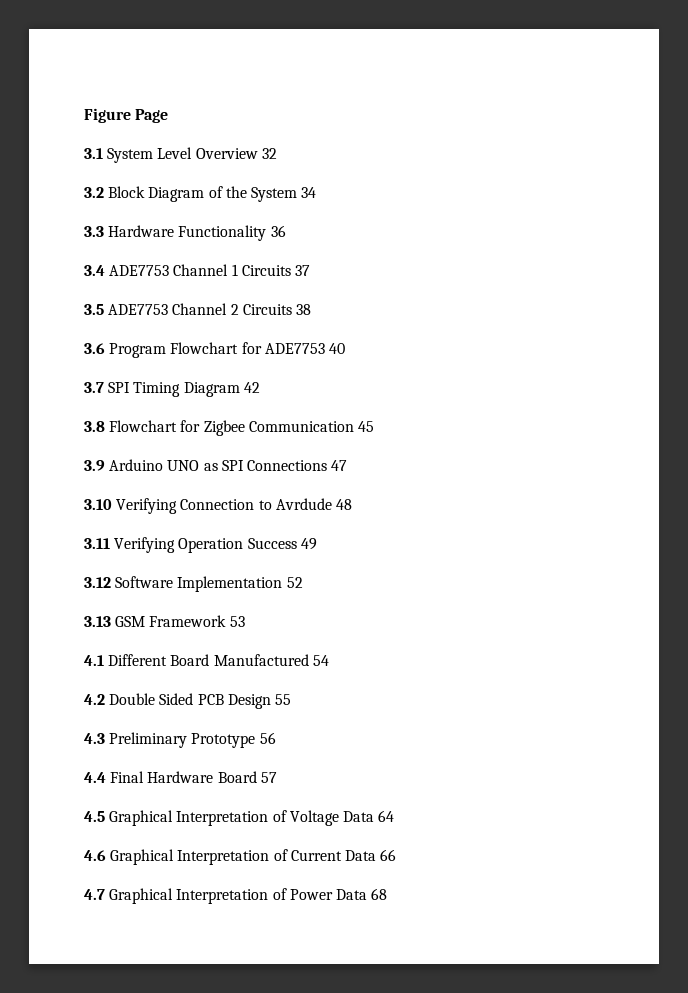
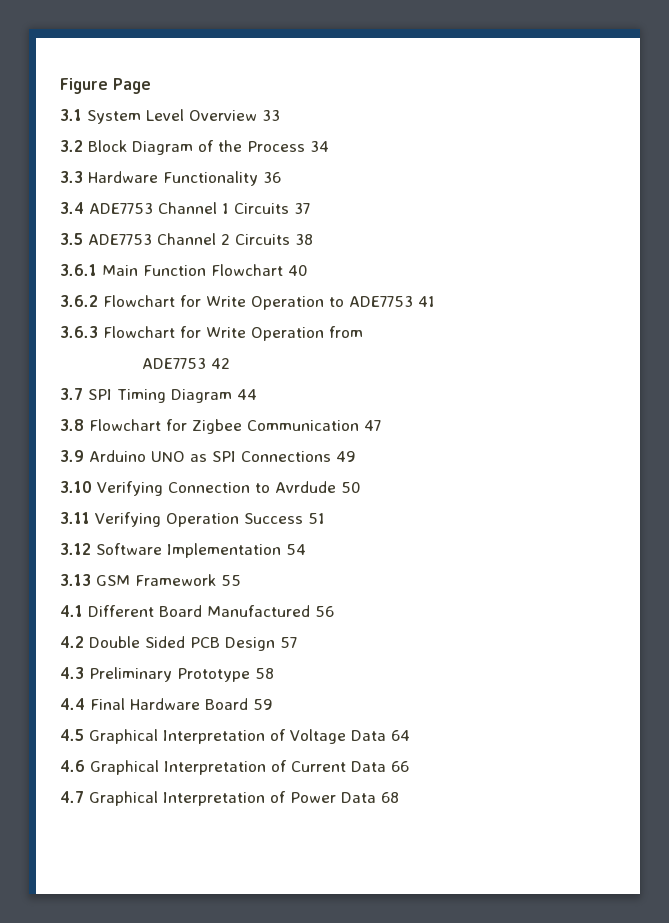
- 3.1 System Level Overview 32
+ 3.1 System Level Overview 33
- 3.2 Block Diagram of the System 34
+ 3.2 Block Diagram of the Process 34
- 3.6 Program Flowchart for ADE7753 40
+ 3.6.1 Main Function Flowchart 40
+ 3.6.2 Flowchart for Write Operation to ADE7753 41
+ 3.6.3 Flowchart for Write Operation from
+ ADE7753 42
- 3.7 SPI Timing Diagram 42
+ 3.7 SPI Timing Diagram 44
- 3.8 Flowchart for Zigbee Communication 45
+ 3.8 Flowchart for Zigbee Communication 47
- 3.9 Arduino UNO as SPI Connections 47
+ 3.9 Arduino UNO as SPI Connections 49
- 3.10 Verifying Connection to Avrdude 48
+ 3.10 Verifying Connection to Avrdude 50
- 3.11 Verifying Operation Success 49
+ 3.11 Verifying Operation Success 51
- 3.12 Software Implementation 52
+ 3.12 Software Implementation 54
- 3.13 GSM Framework 53
+ 3.13 GSM Framework 55
- 4.1 Different Board Manufactured 54
+ 4.1 Different Board Manufactured 56
- 4.2 Double Sided PCB Design 55
+ 4.2 Double Sided PCB Design 57
- 4.3 Preliminary Prototype 56
+ 4.3 Preliminary Prototype 58
- 4.4 Final Hardware Board 57
+ 4.4 Final Hardware Board 59

